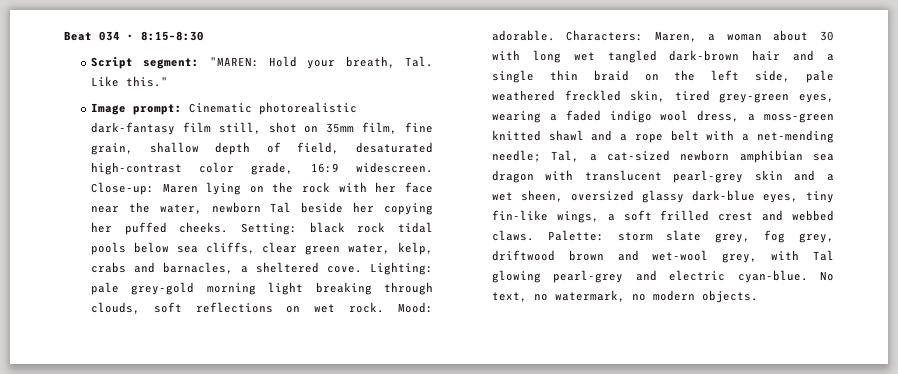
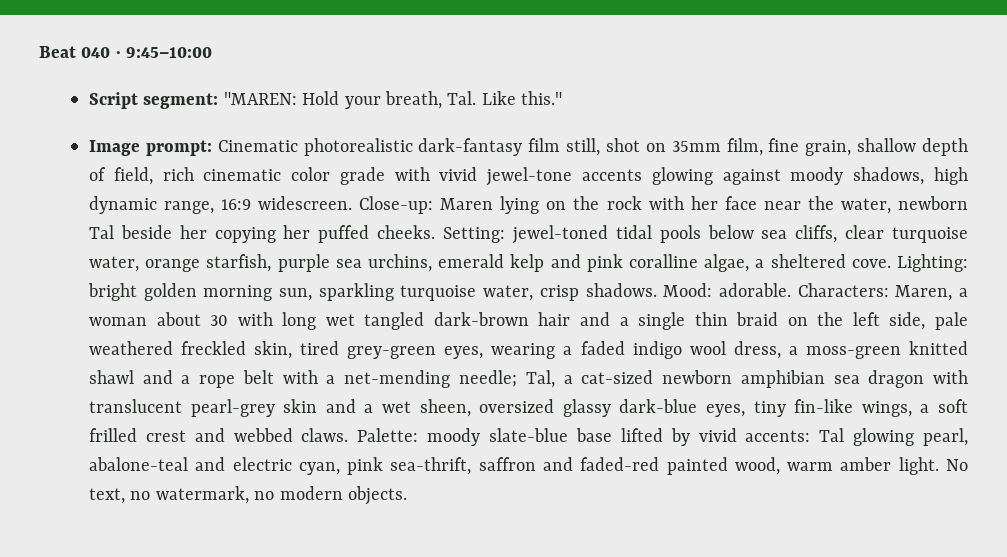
- Beat 034 · 8:15–8:30
+ Beat 040 · 9:45–10:00
- Image prompt: Cinematic photorealistic dark-fantasy film still, shot on 35mm film, fine grain, shallow depth of field, desaturated high-contrast color grade, 16:9 widescreen.
+ Image prompt: Cinematic photorealistic dark-fantasy film still, shot on 35mm film, fine grain, shallow depth of field, rich cinematic color grade with vivid jewel-tone accents glowing against moody shadows, high dynamic range, 16:9 widescreen.
- Setting: black rock tidal pools below sea cliffs, clear green water, kelp, crabs and barnacles, a sheltered cove. Lighting: pale grey-gold morning light breaking through clouds, soft reflections on wet rock.
+ Setting: jewel-toned tidal pools below sea cliffs, clear turquoise water, orange starfish, purple sea urchins, emerald kelp and pink coralline algae, a sheltered cove. Lighting: bright golden morning sun, sparkling turquoise water, crisp shadows.
- Palette: storm slate grey, fog grey, driftwood brown and wet-wool grey, with Tal glowing pearl-grey and electric cyan-blue.
+ Palette: moody slate-blue base lifted by vivid accents: Tal glowing pearl, abalone-teal and electric cyan, pink sea-thrift, saffron and faded-red painted wood, warm amber light.

